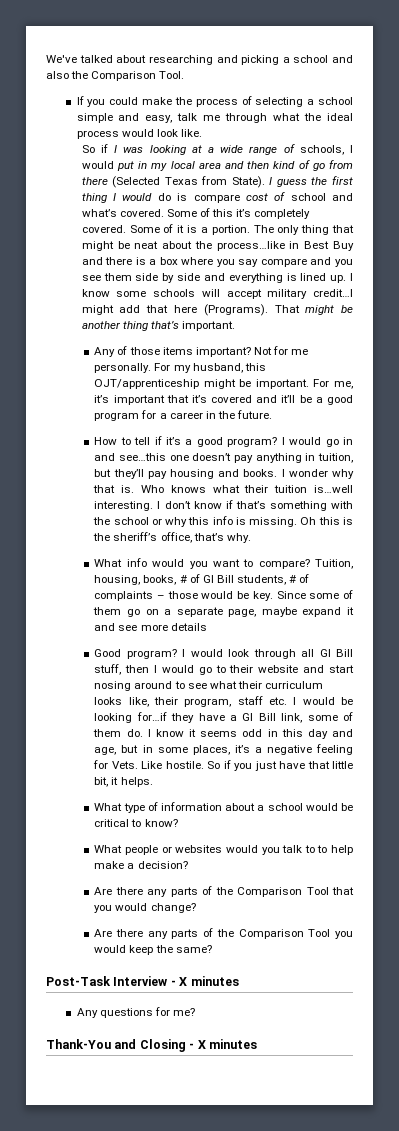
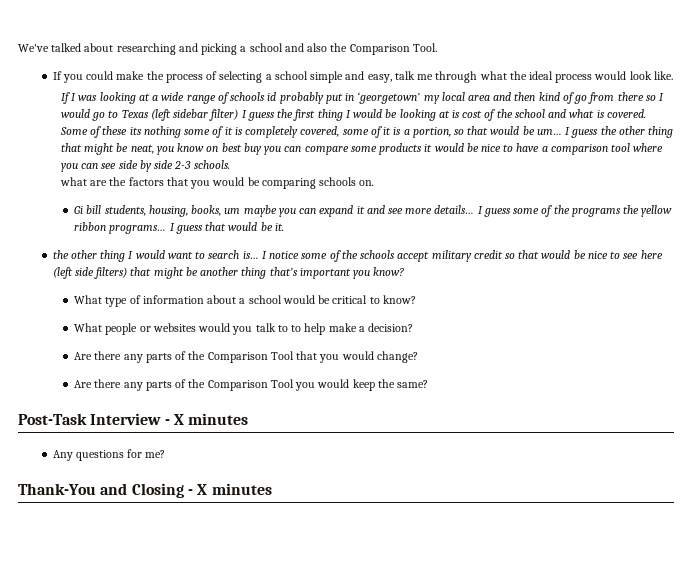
- So if I was looking at a wide range of schools, I would put in my local area and then kind of go from there (Selected Texas from State). I guess the first thing I would do is compare cost of school and what’s covered. Some of this it’s completely covered. Some of it is a portion. The only thing that might be neat about the process…like in Best Buy and there is a box where you say compare and you see them side by side and everything is lined up. I know some schools will accept military credit…I might add that here (Programs). That might be another thing that’s important.
- Any of those items important? Not for me personally. For my husband, this OJT/apprenticeship might be important. For me, it’s important that it’s covered and it’ll be a good program for a career in the future.
- How to tell if it’s a good program? I would go in and see…this one doesn’t pay anything in tuition, but they’ll pay housing and books. I wonder why that is. Who knows what their tuition is…well interesting. I don’t know if that’s something with the school or why this info is missing. Oh this is the sheriff’s office, that’s why.
- What info would you want to compare? Tuition, housing, books, # of GI Bill students, # of complaints – those would be key. Since some of them go on a separate page, maybe expand it and see more details
- Good program? I would look through all GI Bill stuff, then I would go to their website and start nosing around to see what their curriculum looks like, their program, staff etc. I would be looking for…if they have a GI Bill link, some of them do. I know it seems odd in this day and age, but in some places, it’s a negative feeling for Vets. Like hostile. So if you just have that little bit, it helps.
+ If I was looking at a wide range of schools id probably put in ‘georgetown’ my local area and then kind of go from there so I would go to Texas (left sidebar filter) I guess the first thing I would be looking at is cost of the school and what is covered. Some of these its nothing some of it is completely covered, some of it is a portion, so that would be um… I guess the other thing that might be neat, you know on best buy you can compare some products it would be nice to have a comparison tool where you can see side by side 2-3 schools.
+ what are the factors that you would be comparing schools on.
+ Gi bill students, housing, books, um maybe you can expand it and see more details… I guess some of the programs the yellow ribbon programs… I guess that would be it.
+ the other thing I would want to search is… I notice some of the schools accept military credit so that would be nice to see here (left side filters) that might be another thing that’s important you know?

